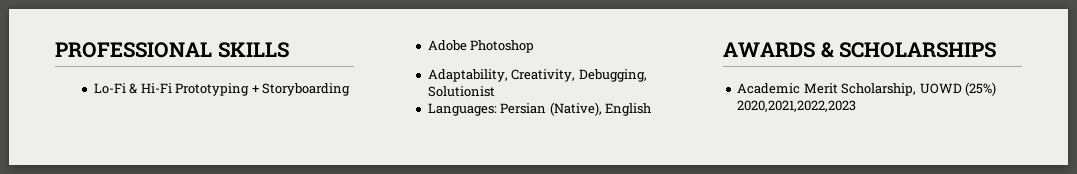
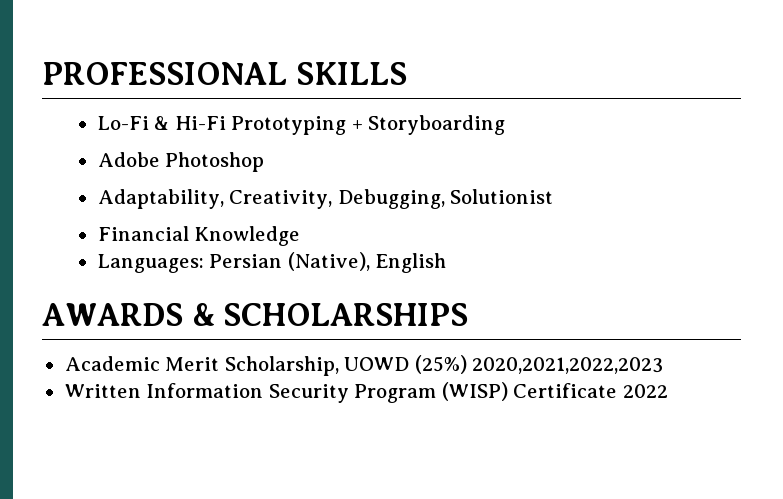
+ Financial Knowledge
+ Written Information Security Program (WISP) Certificate 2022

